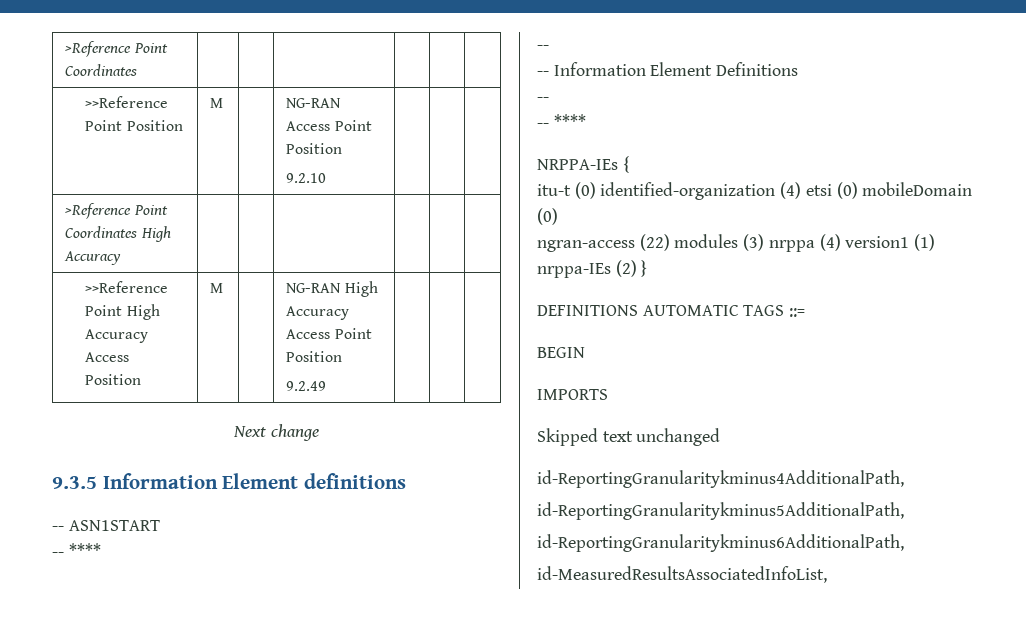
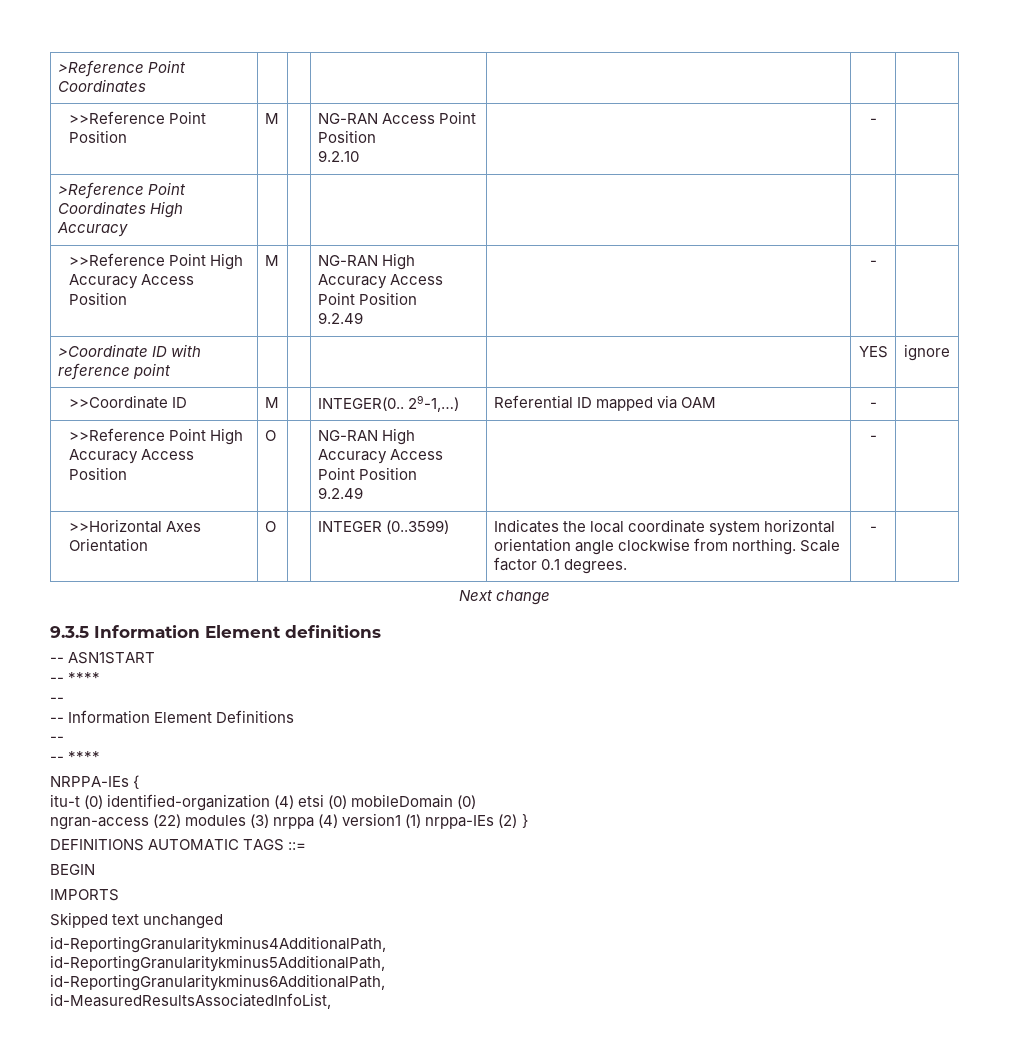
  >>Reference Point Position | M | | NG-RAN Access Point Position
- 9.2.10 | | |
+ 9.2.10 | | - |
  >>Reference Point High Accuracy Access Position | M | | NG-RAN High Accuracy Access Point Position
- 9.2.49 | | |
+ 9.2.49 | | - |
+ >Coordinate ID with reference point | | | | | YES | ignore
+ >>Coordinate ID | M | | INTEGER(0.. 29-1,…) | Referential ID mapped via OAM | - |
+ >>Reference Point High Accuracy Access Position | O | | NG-RAN High Accuracy Access Point Position
+ 9.2.49 | | - |
+ >>Horizontal Axes Orientation | O | | INTEGER (0..3599) | Indicates the local coordinate system horizontal orientation angle clockwise from northing. Scale factor 0.1 degrees. | - |

